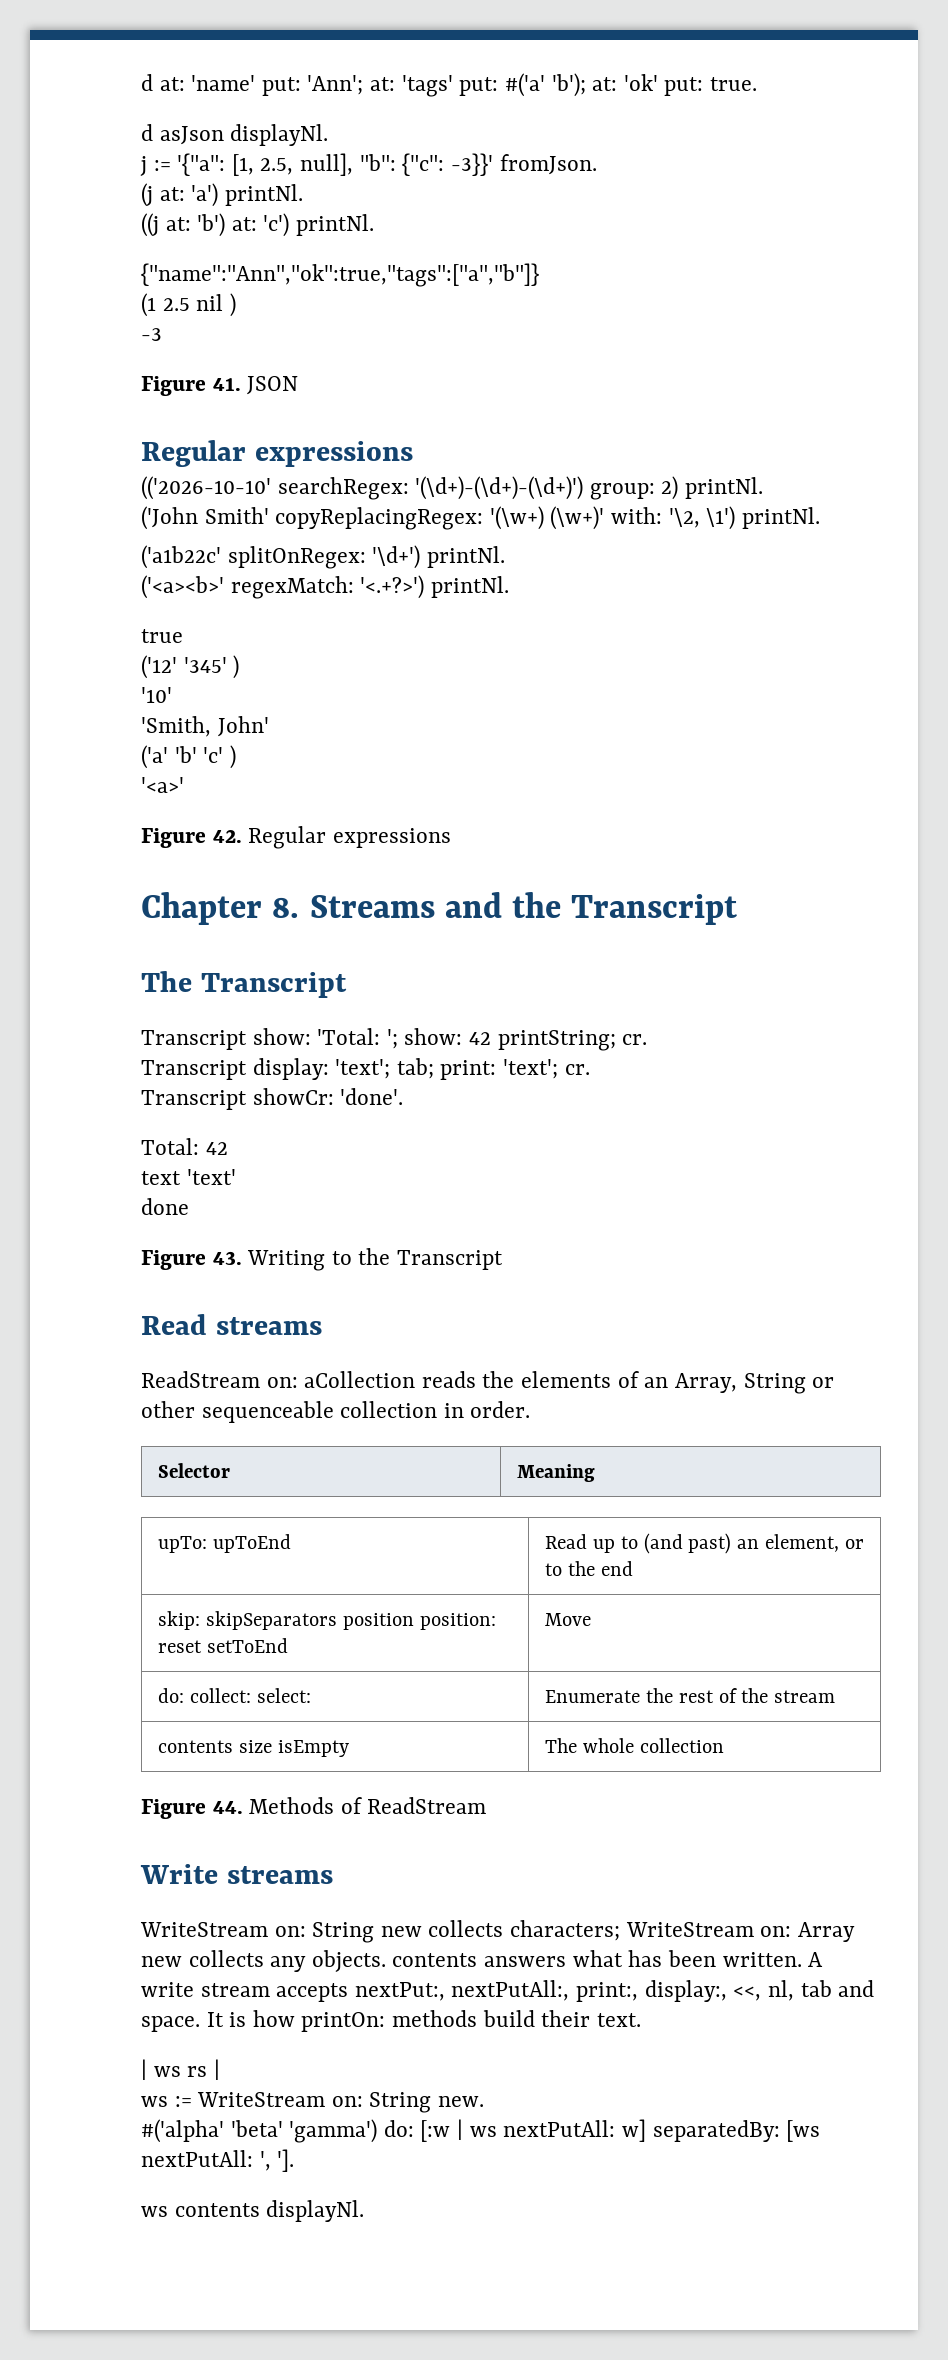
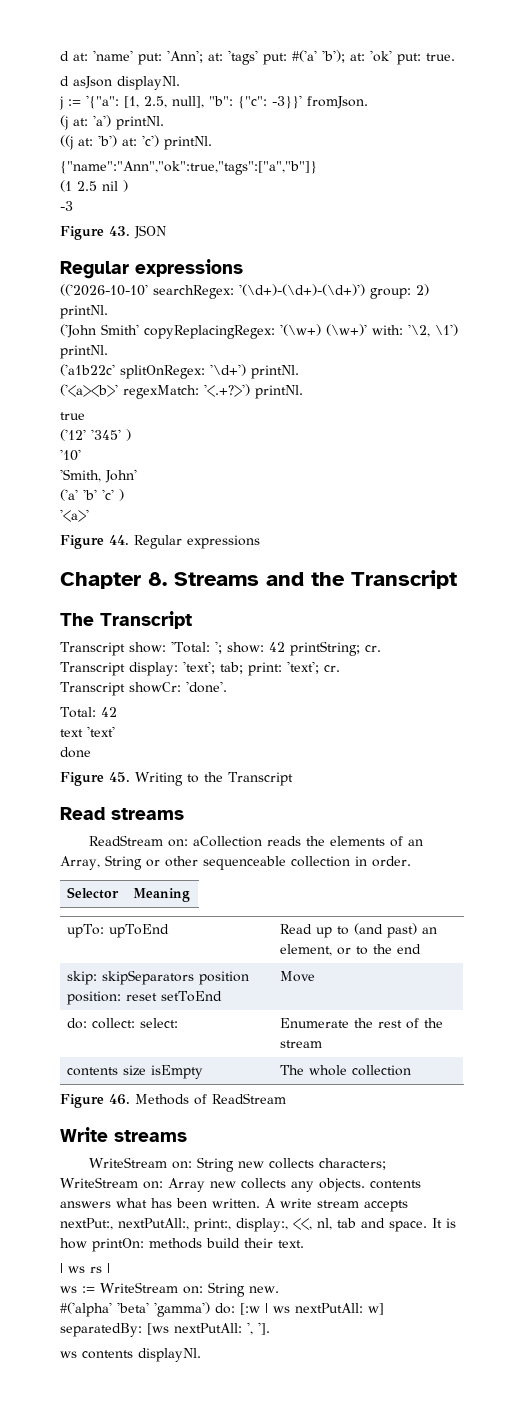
- Figure 41. JSON
+ Figure 43. JSON
- Figure 42. Regular expressions
+ Figure 44. Regular expressions
- Figure 43. Writing to the Transcript
+ Figure 45. Writing to the Transcript
- Figure 44. Methods of ReadStream
+ Figure 46. Methods of ReadStream

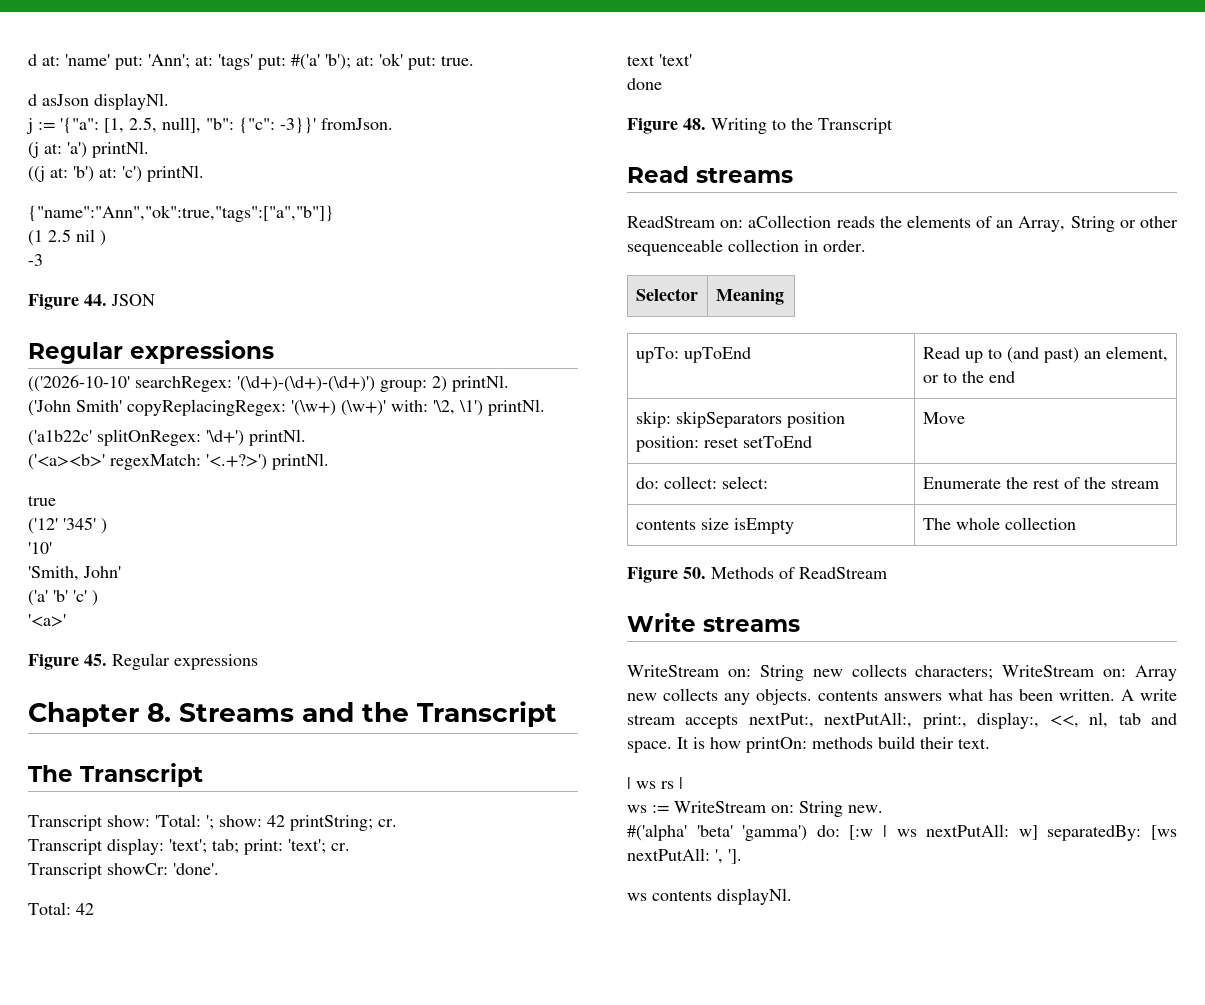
- Figure 43. JSON
+ Figure 44. JSON
- Figure 44. Regular expressions
+ Figure 45. Regular expressions
- Figure 45. Writing to the Transcript
+ Figure 48. Writing to the Transcript
- Figure 46. Methods of ReadStream
+ Figure 50. Methods of ReadStream

